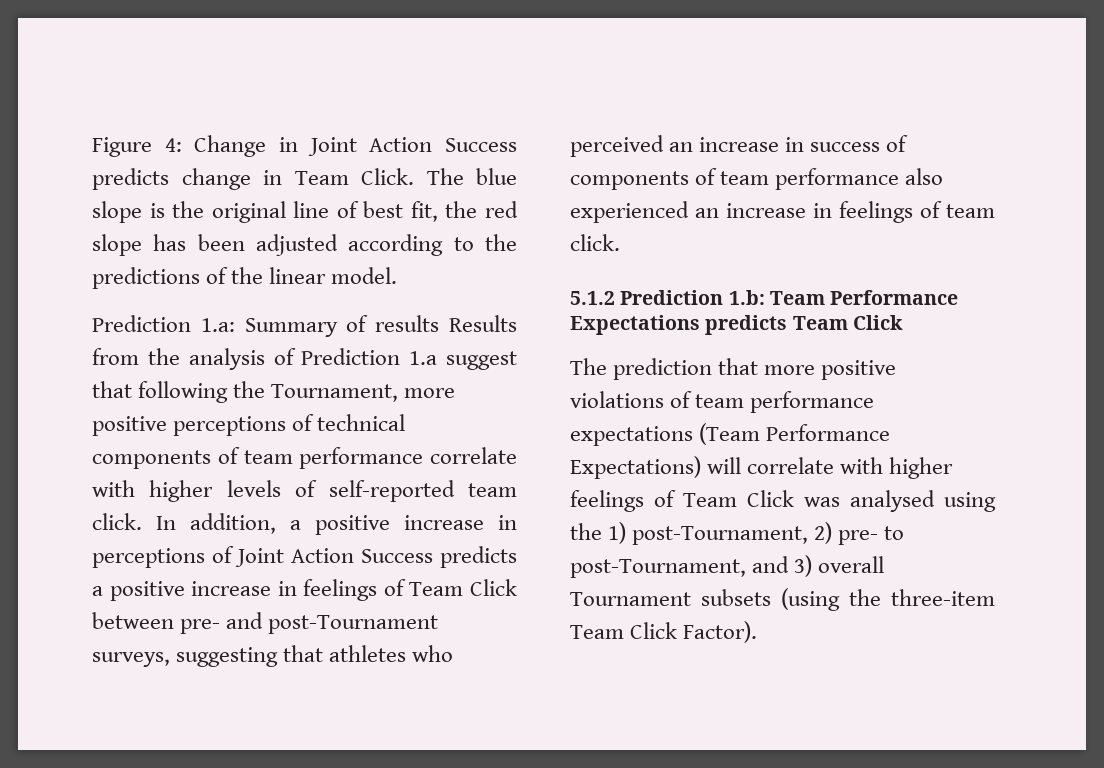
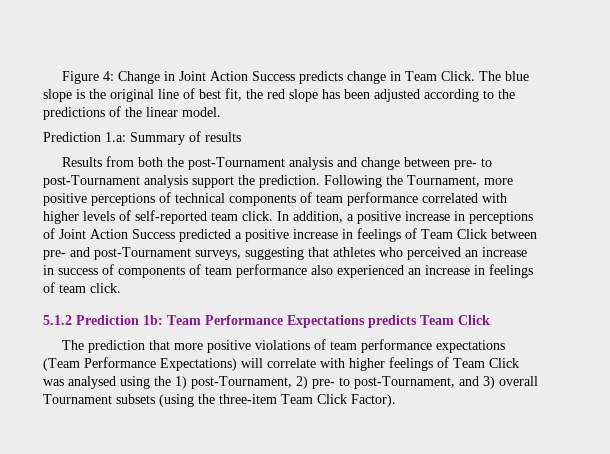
- Prediction 1.a: Summary of results Results from the analysis of Prediction 1.a suggest that following the Tournament, more positive perceptions of technical components of team performance correlate with higher levels of self-reported team click.
+ Prediction 1.a: Summary of results
+ Results from both the post-Tournament analysis and change between pre- to post-Tournament analysis support the prediction. Following the Tournament, more positive perceptions of technical components of team performance correlated with higher levels of self-reported team click.
- In addition, a positive increase in perceptions of Joint Action Success predicts a positive increase in feelings of Team Click between pre- and post-Tournament surveys, suggesting that athletes who perceived an increase in success of components of team performance also experienced an increase in feelings of team click.
+ In addition, a positive increase in perceptions of Joint Action Success predicted a positive increase in feelings of Team Click between pre- and post-Tournament surveys, suggesting that athletes who perceived an increase in success of components of team performance also experienced an increase in feelings of team click.
- 5.1.2 Prediction 1.b: Team Performance Expectations predicts Team Click
+ 5.1.2 Prediction 1b: Team Performance Expectations predicts Team Click

